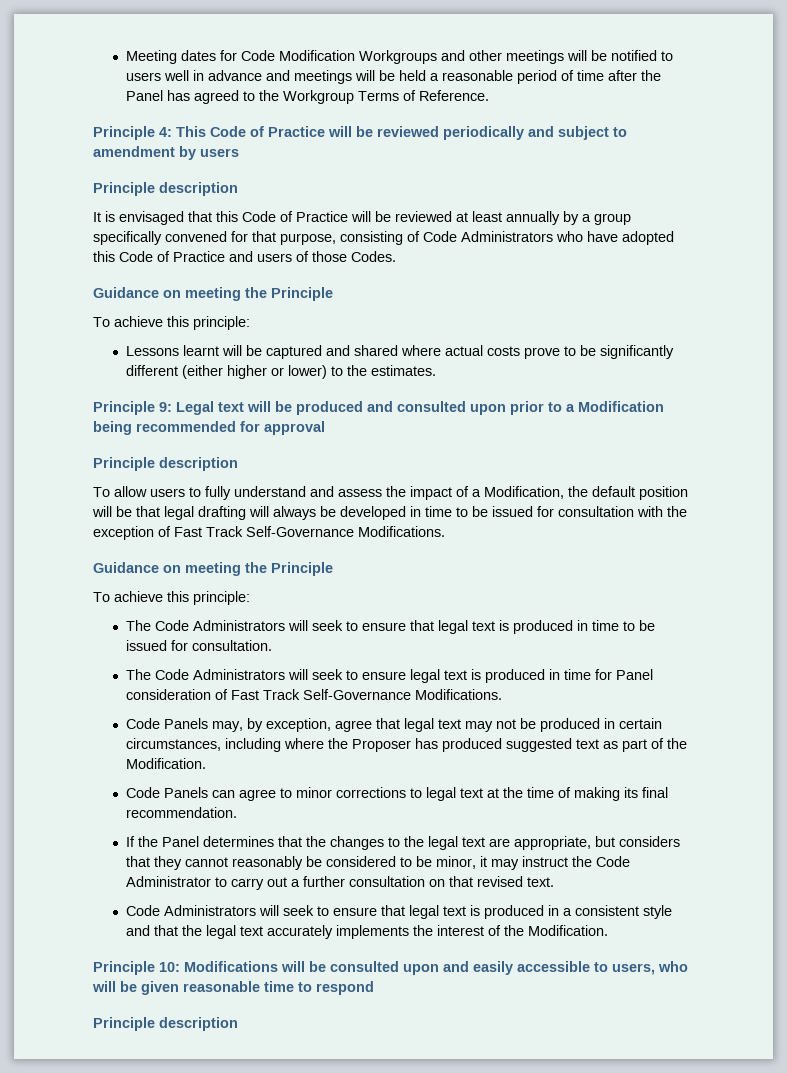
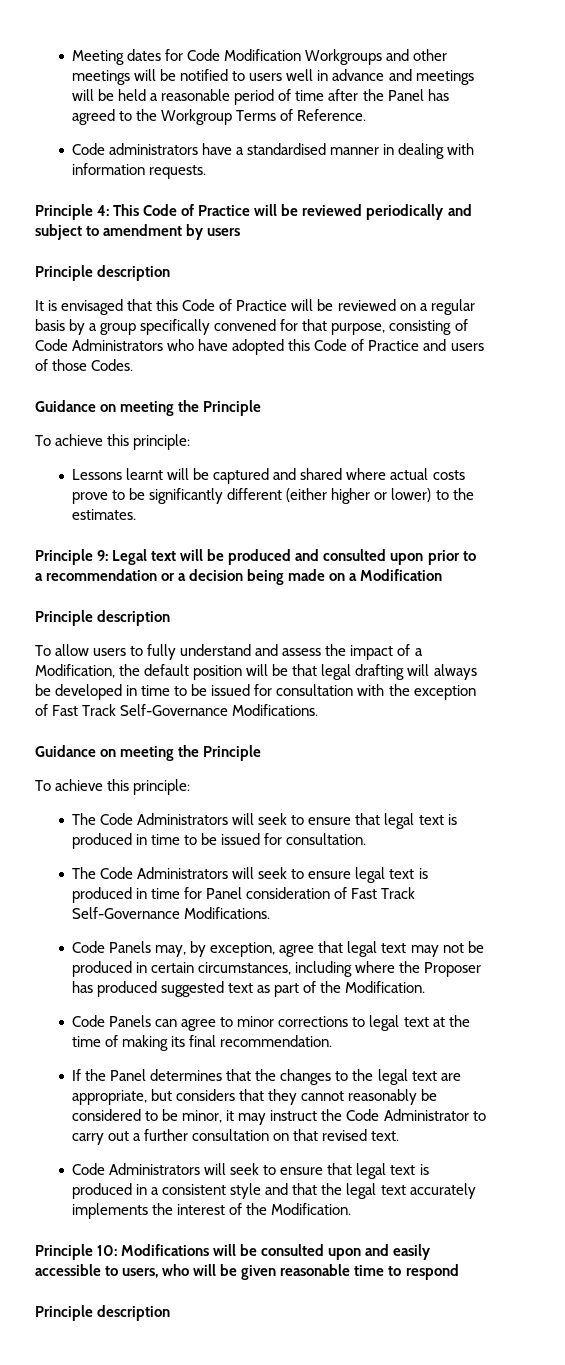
+ Code administrators have a standardised manner in dealing with information requests.
- It is envisaged that this Code of Practice will be reviewed at least annually by a group specifically convened for that purpose, consisting of Code Administrators who have adopted this Code of Practice and users of those Codes.
+ It is envisaged that this Code of Practice will be reviewed on a regular basis by a group specifically convened for that purpose, consisting of Code Administrators who have adopted this Code of Practice and users of those Codes.
- Principle 9: Legal text will be produced and consulted upon prior to a Modification being recommended for approval
+ Principle 9: Legal text will be produced and consulted upon prior to a recommendation or a decision being made on a Modification

